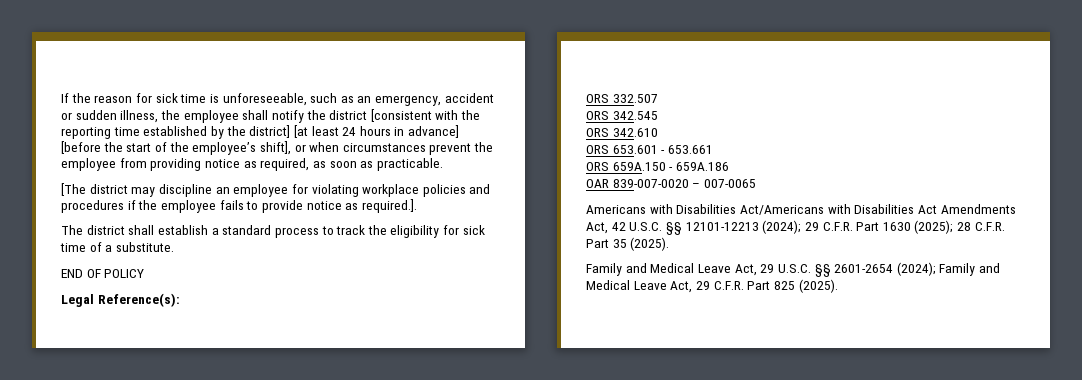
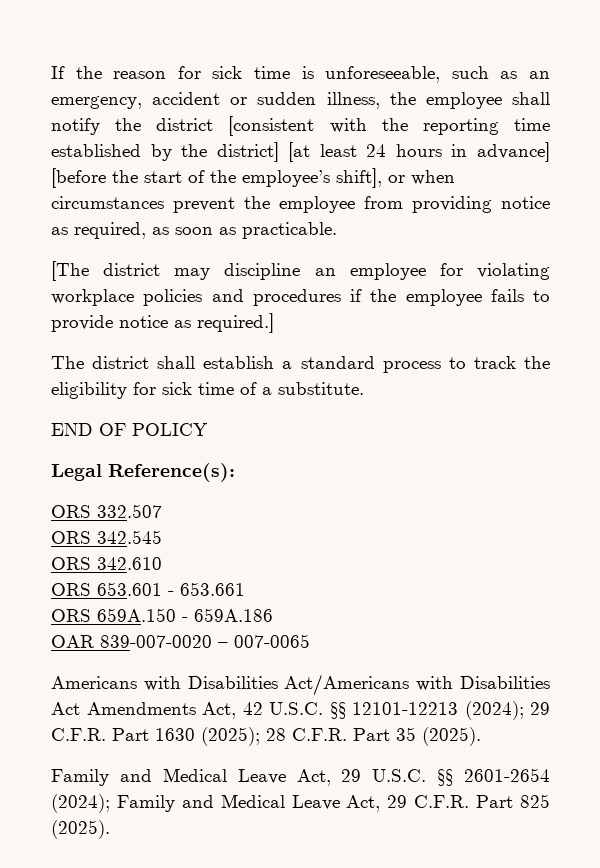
- [The district may discipline an employee for violating workplace policies and procedures if the employee fails to provide notice as required.].
+ [The district may discipline an employee for violating workplace policies and procedures if the employee fails to provide notice as required.]

